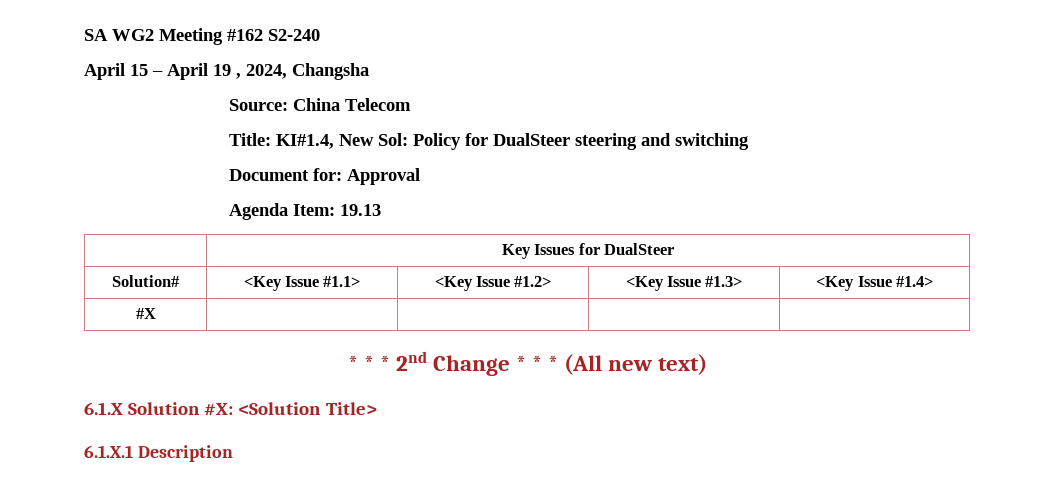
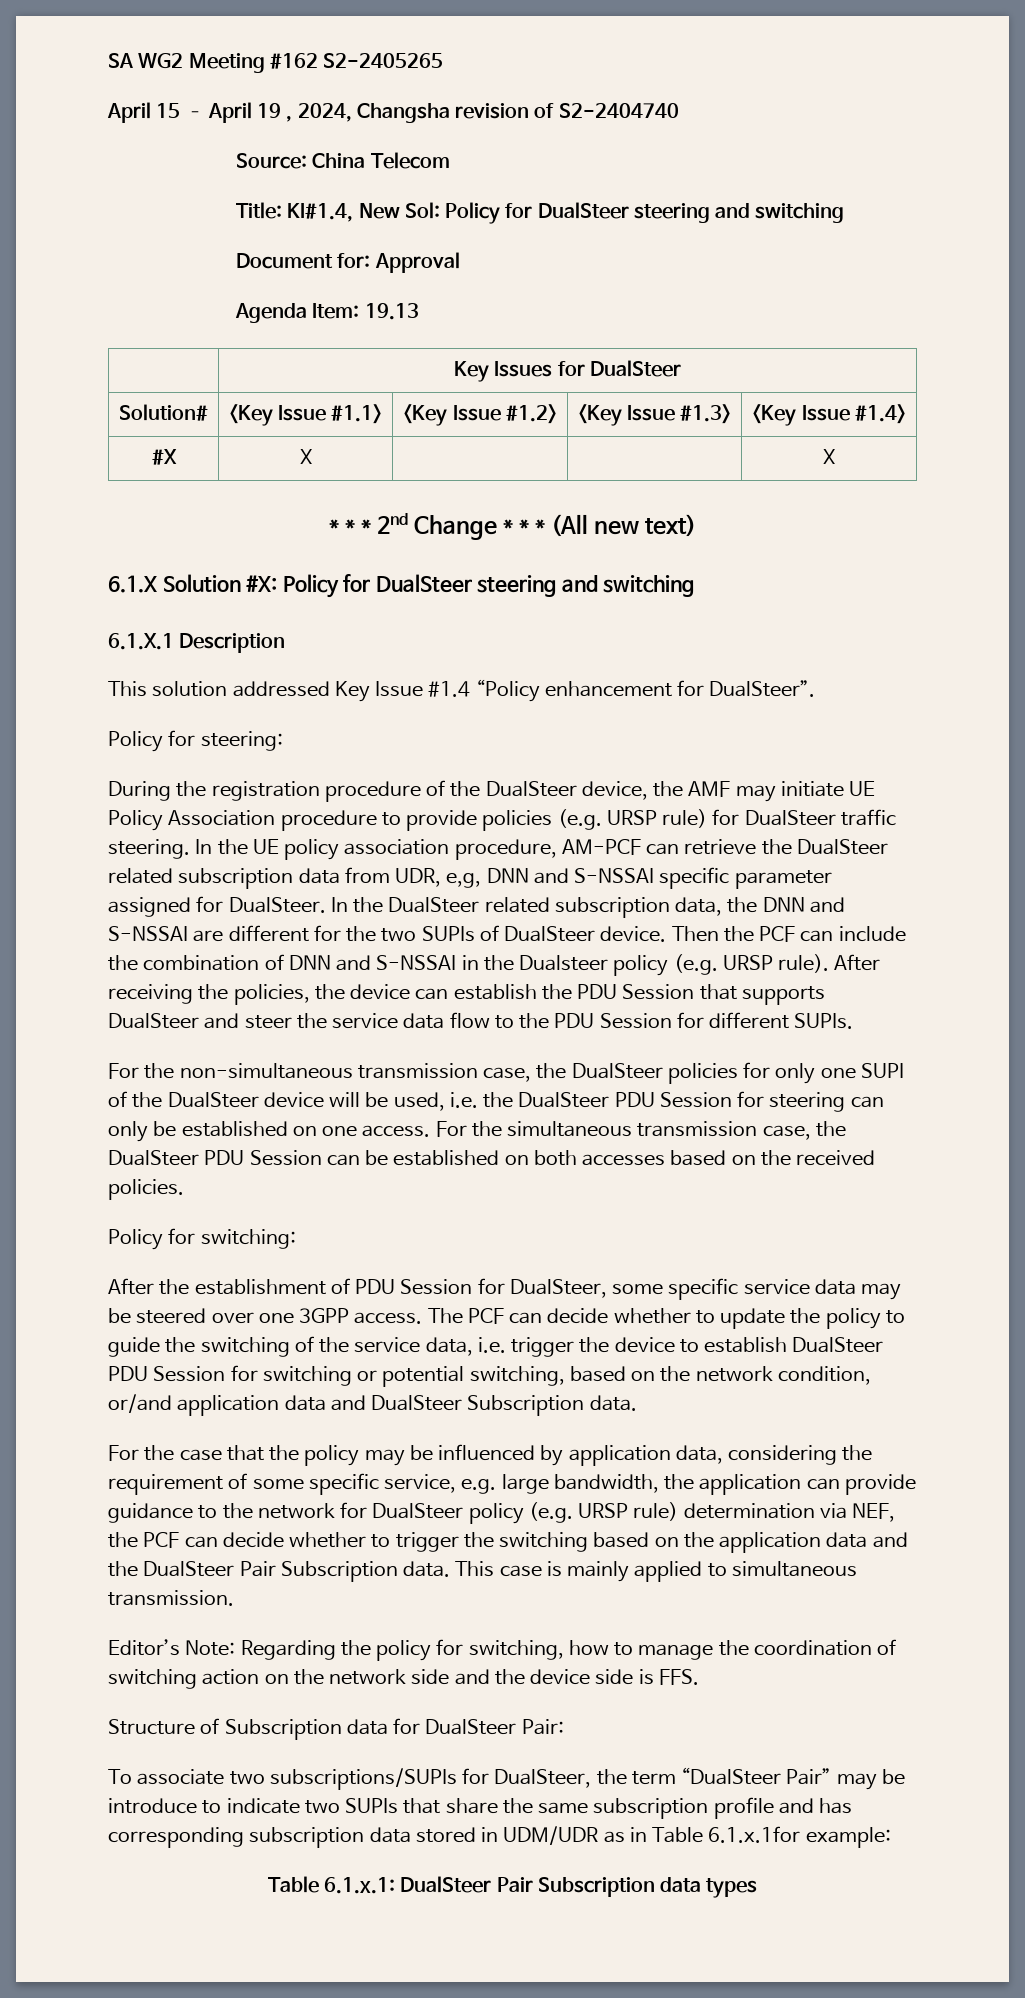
- SA WG2 Meeting #162 S2-240
+ SA WG2 Meeting #162 S2-2405265
- April 15 – April 19 , 2024, Changsha
+ April 15 – April 19 , 2024, Changsha revision of S2-2404740
- #X | | | |
+ #X | X | | | X
- 6.1.X Solution #X: <Solution Title>
+ 6.1.X Solution #X: Policy for DualSteer steering and switching
  6.1.X.1 Description
+ This solution addressed Key Issue #1.4 “Policy enhancement for DualSteer”.
+ Policy for steering:
+ During the registration procedure of the DualSteer device, the AMF may initiate UE Policy Association procedure to provide policies (e.g. URSP rule) for DualSteer traffic steering. In the UE policy association procedure, AM-PCF can retrieve the DualSteer related subscription data from UDR, e,g, DNN and S-NSSAI specific parameter assigned for DualSteer. In the DualSteer related subscription data, the DNN and S-NSSAI are different for the two SUPIs of DualSteer device. Then the PCF can include the combination of DNN and S-NSSAI in the Dualsteer policy (e.g. URSP rule). After receiving the policies, the device can establish the PDU Session that supports DualSteer and steer the service data flow to the PDU Session for different SUPIs.
+ For the non-simultaneous transmission case, the DualSteer policies for only one SUPI of the DualSteer device will be used, i.e. the DualSteer PDU Session for steering can only be established on one access. For the simultaneous transmission case, the DualSteer PDU Session can be established on both accesses based on the received policies.
+ Policy for switching:
+ After the establishment of PDU Session for DualSteer, some specific service data may be steered over one 3GPP access. The PCF can decide whether to update the policy to guide the switching of the service data, i.e. trigger the device to establish DualSteer PDU Session for switching or potential switching, based on the network condition, or/and application data and DualSteer Subscription data.
+ For the case that the policy may be influenced by application data, considering the requirement of some specific service, e.g. large bandwidth, the application can provide guidance to the network for DualSteer policy (e.g. URSP rule) determination via NEF, the PCF can decide whether to trigger the switching based on the application data and the DualSteer Pair Subscription data. This case is mainly applied to simultaneous transmission.
+ Editor’s Note: Regarding the policy for switching, how to manage the coordination of switching action on the network side and the device side is FFS.
+ Structure of Subscription data for DualSteer Pair:
+ To associate two subscriptions/SUPIs for DualSteer, the term “DualSteer Pair” may be introduce to indicate two SUPIs that share the same subscription profile and has corresponding subscription data stored in UDM/UDR as in Table 6.1.x.1for example:
+ Table 6.1.x.1: DualSteer Pair Subscription data types

